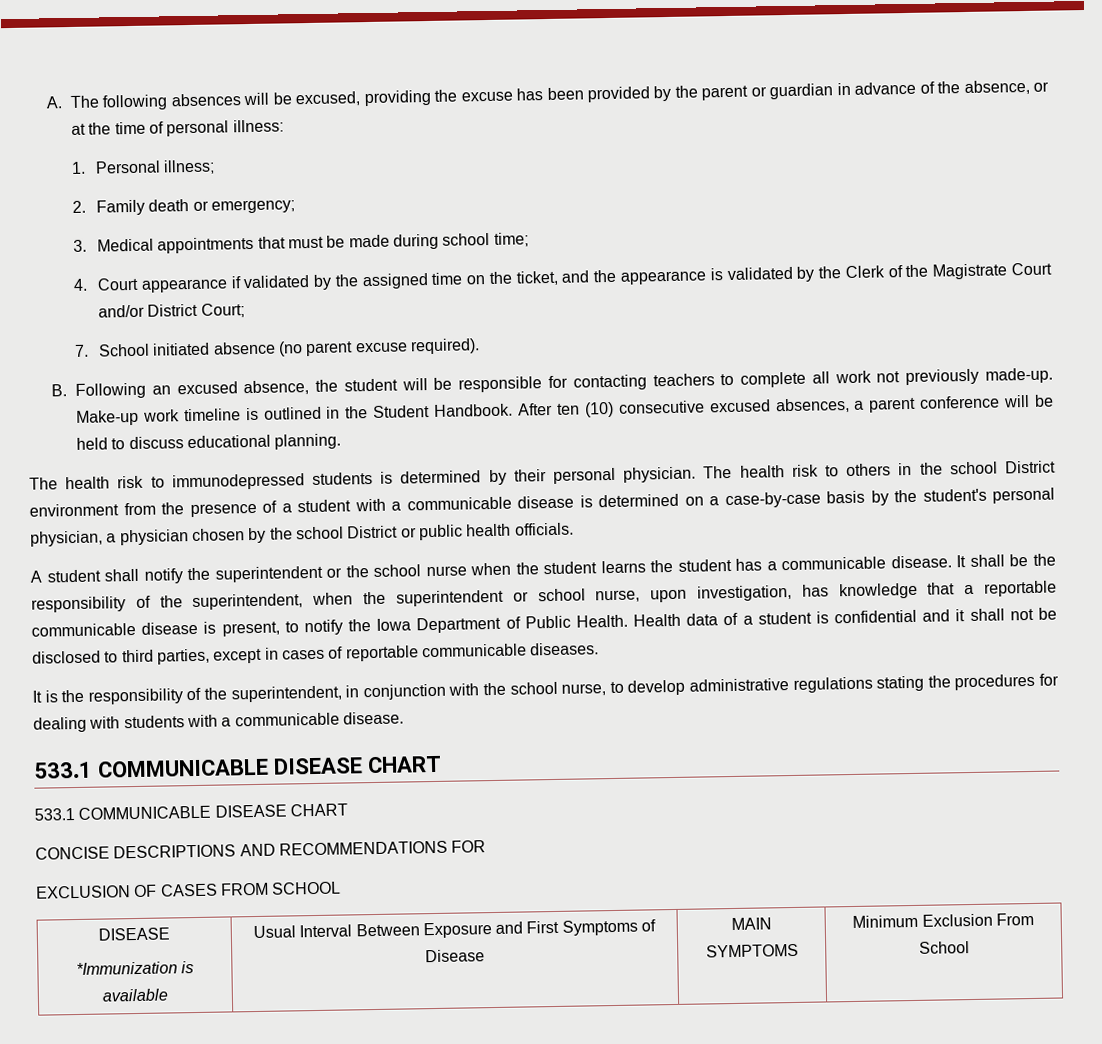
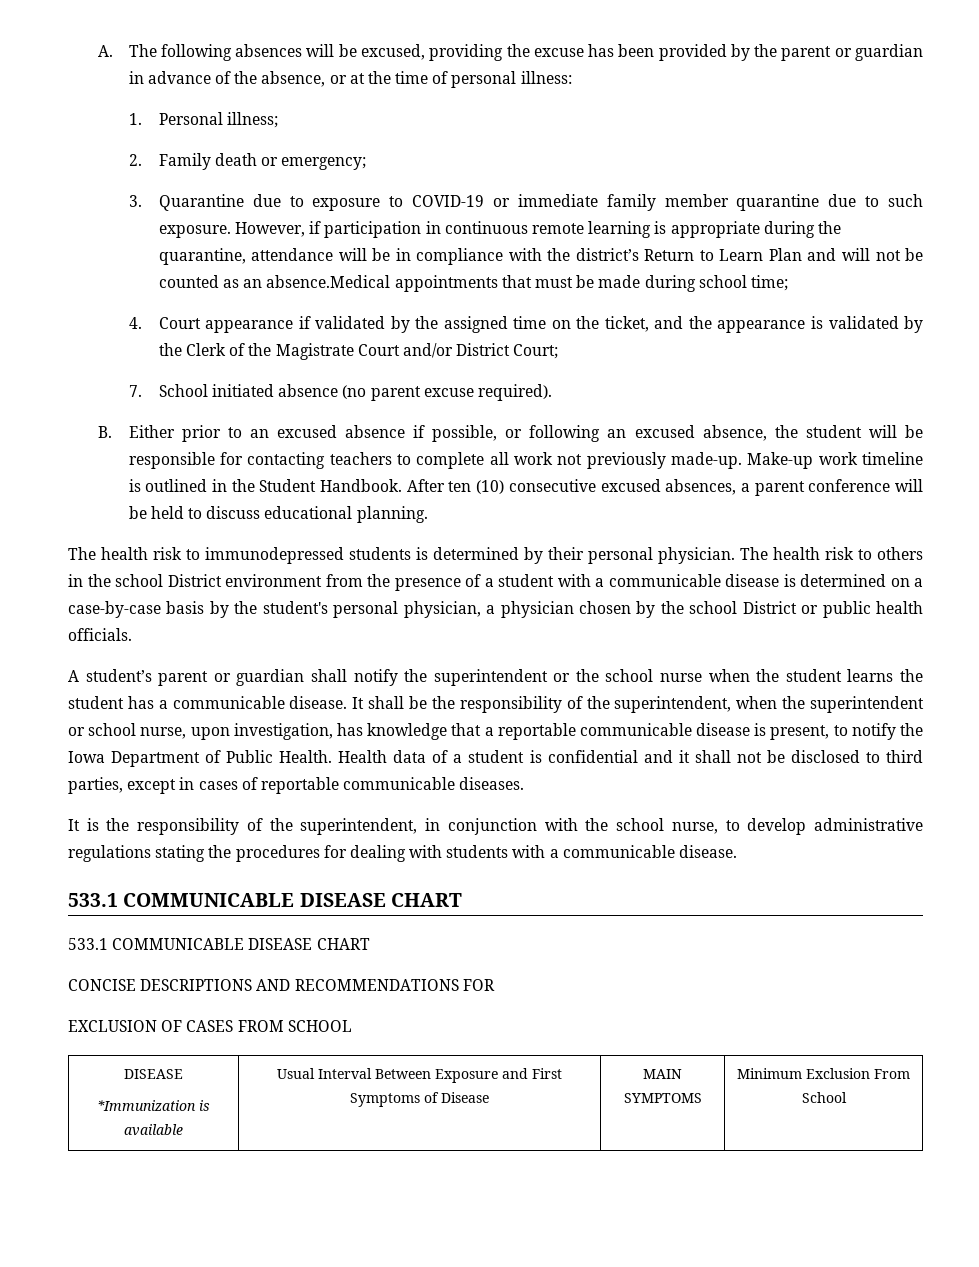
- 3. Medical appointments that must be made during school time;
+ 3. Quarantine due to exposure to COVID-19 or immediate family member quarantine due to such exposure. However, if participation in continuous remote learning is appropriate during the quarantine, attendance will be in compliance with the district’s Return to Learn Plan and will not be counted as an absence.Medical appointments that must be made during school time;
- B. Following an excused absence, the student will be responsible for contacting teachers to complete all work not previously made-up.
+ B. Either prior to an excused absence if possible, or following an excused absence, the student will be responsible for contacting teachers to complete all work not previously made-up.
- A student shall notify the superintendent or the school nurse when the student learns the student has a communicable disease.
+ A student’s parent or guardian shall notify the superintendent or the school nurse when the student learns the student has a communicable disease.

